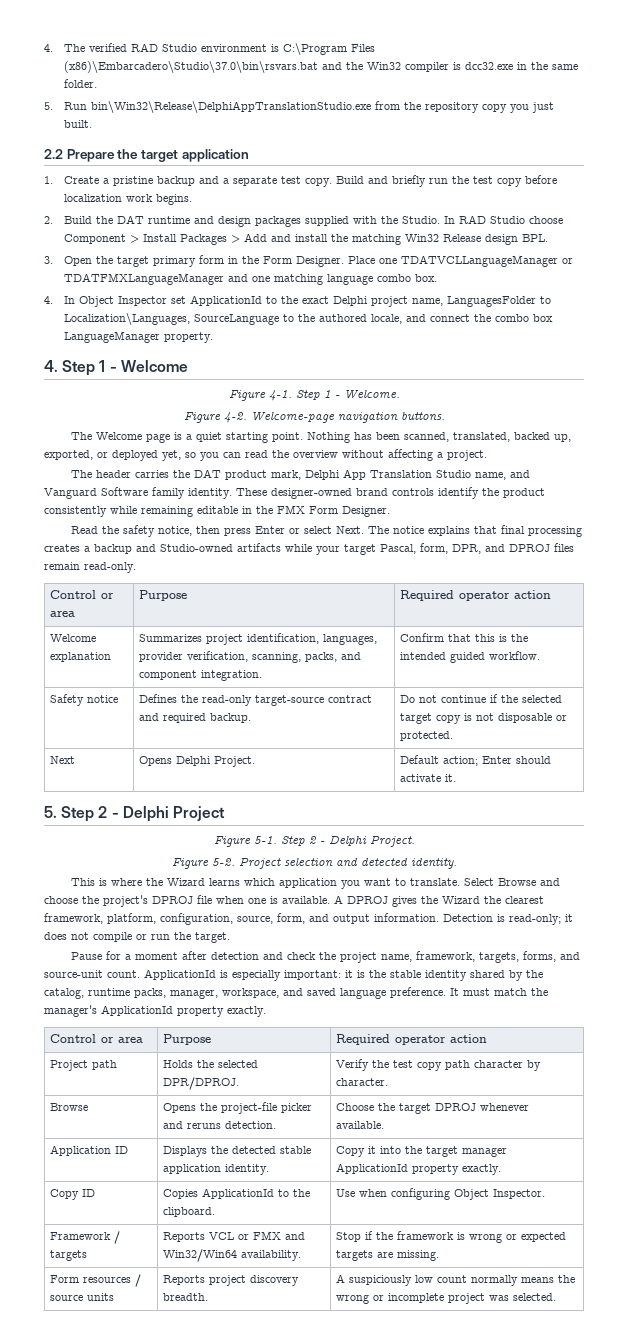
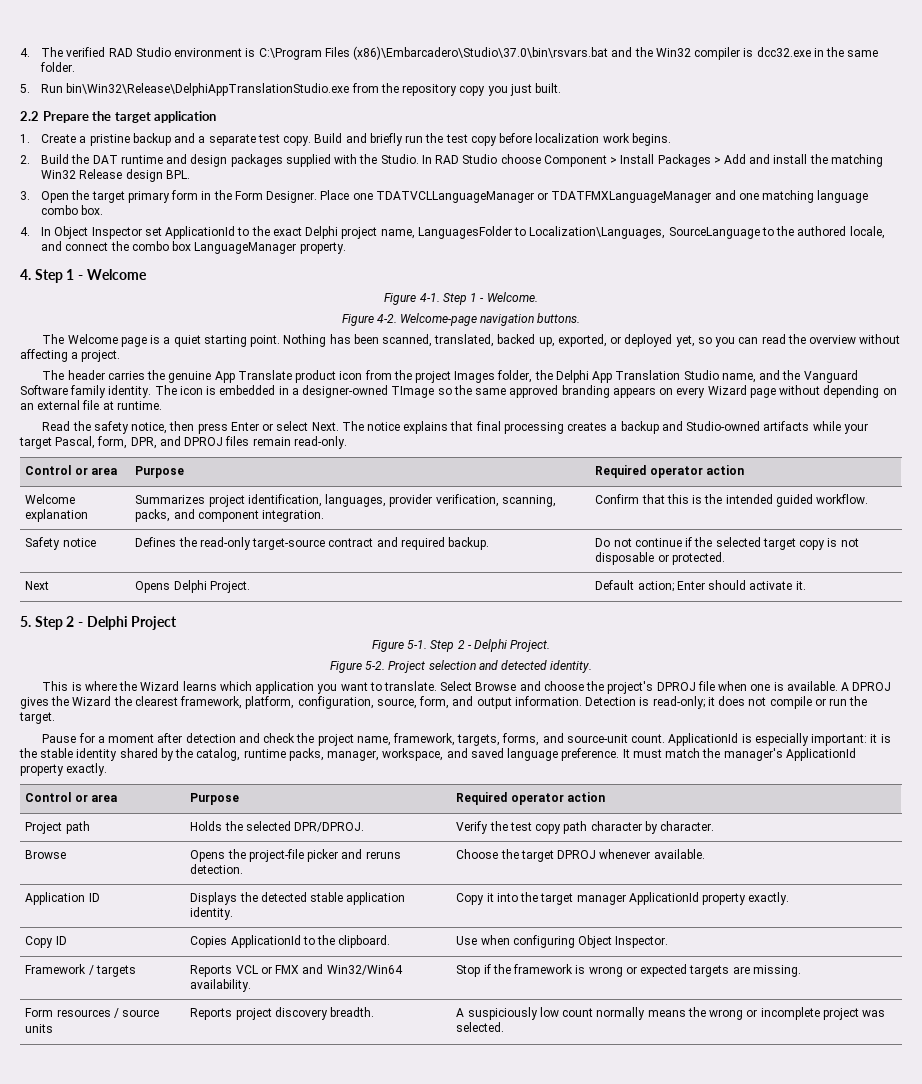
- The header carries the DAT product mark, Delphi App Translation Studio name, and Vanguard Software family identity.
+ The header carries the genuine App Translate product icon from the project Images folder, the Delphi App Translation Studio name, and the Vanguard Software family identity.
- These designer-owned brand controls identify the product consistently while remaining editable in the FMX Form Designer.
+ The icon is embedded in a designer-owned TImage so the same approved branding appears on every Wizard page without depending on an external file at runtime.

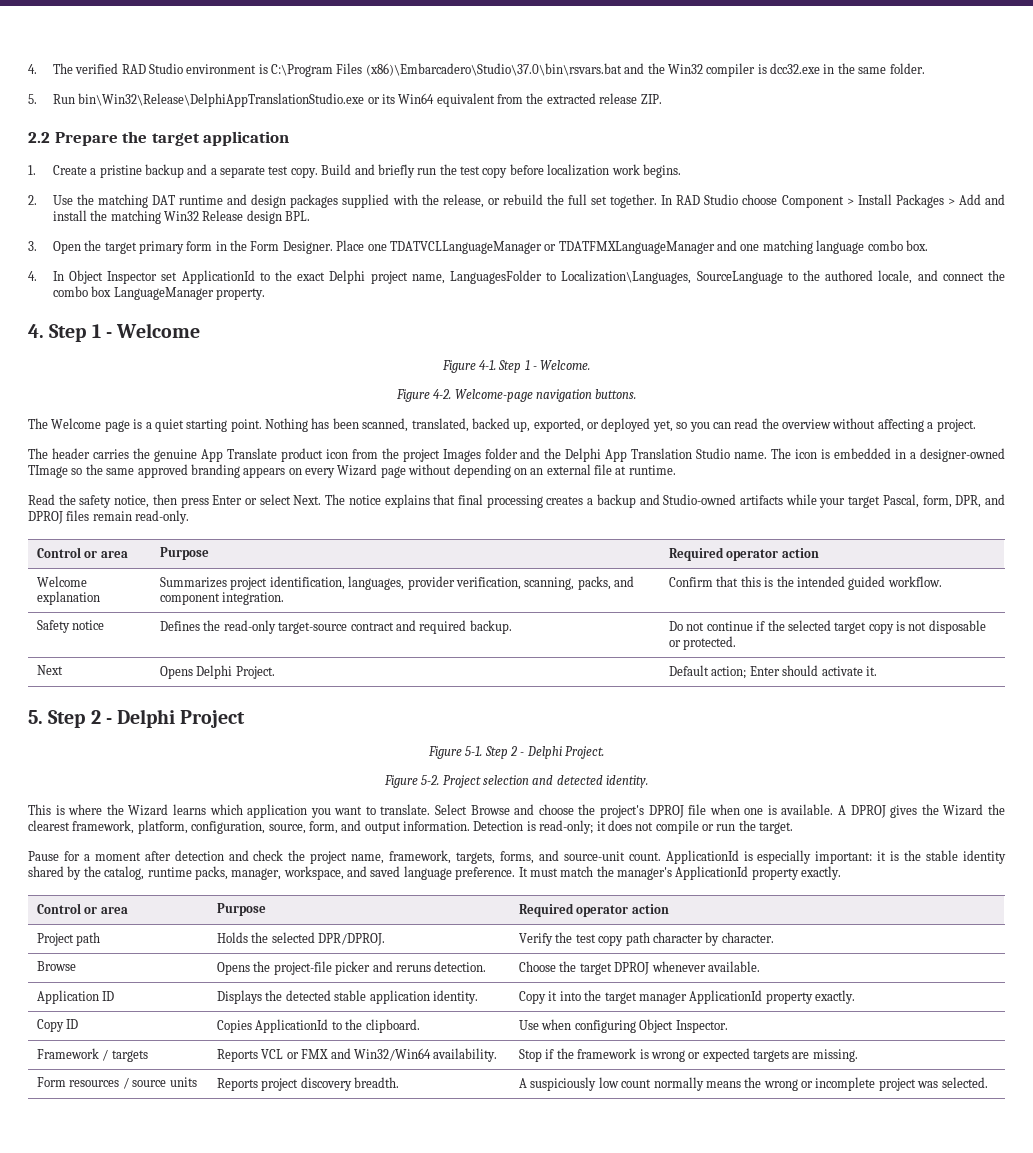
- 5. Run bin\Win32\Release\DelphiAppTranslationStudio.exe from the repository copy you just built.
+ 5. Run bin\Win32\Release\DelphiAppTranslationStudio.exe or its Win64 equivalent from the extracted release ZIP.
- 2. Build the DAT runtime and design packages supplied with the Studio.
+ 2. Use the matching DAT runtime and design packages supplied with the release, or rebuild the full set together.
- The header carries the genuine App Translate product icon from the project Images folder, the Delphi App Translation Studio name, and the Vanguard Software family identity.
+ The header carries the genuine App Translate product icon from the project Images folder and the Delphi App Translation Studio name.

